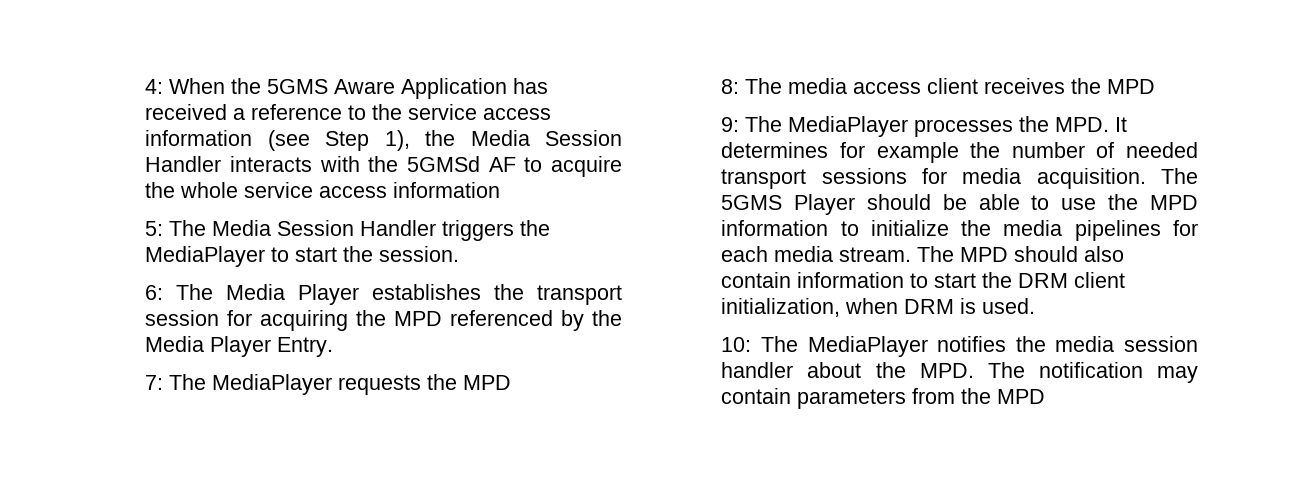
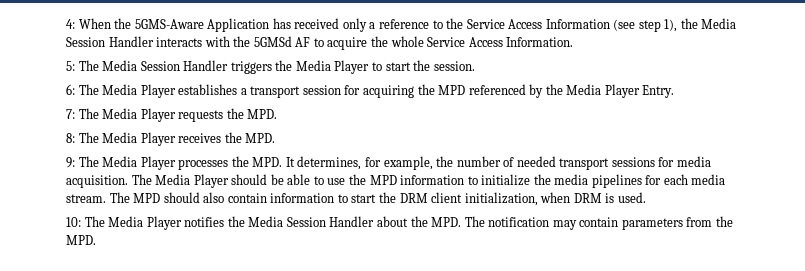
- 4: When the 5GMS Aware Application has received a reference to the service access information (see Step 1), the Media Session Handler interacts with the 5GMSd AF to acquire the whole service access information
+ 4: When the 5GMS-Aware Application has received only a reference to the Service Access Information (see step 1), the Media Session Handler interacts with the 5GMSd AF to acquire the whole Service Access Information.
- 5: The Media Session Handler triggers the MediaPlayer to start the session.
+ 5: The Media Session Handler triggers the Media Player to start the session.
- 6: The Media Player establishes the transport session for acquiring the MPD referenced by the Media Player Entry.
+ 6: The Media Player establishes a transport session for acquiring the MPD referenced by the Media Player Entry.
- 7: The MediaPlayer requests the MPD
+ 7: The Media Player requests the MPD.
- 8: The media access client receives the MPD
+ 8: The Media Player receives the MPD.
- 9: The MediaPlayer processes the MPD. It determines for example the number of needed transport sessions for media acquisition.
+ 9: The Media Player processes the MPD. It determines, for example, the number of needed transport sessions for media acquisition.
- The 5GMS Player should be able to use the MPD information to initialize the media pipelines for each media stream.
+ The Media Player should be able to use the MPD information to initialize the media pipelines for each media stream.
- 10: The MediaPlayer notifies the media session handler about the MPD. The notification may contain parameters from the MPD
+ 10: The Media Player notifies the Media Session Handler about the MPD. The notification may contain parameters from the MPD.

